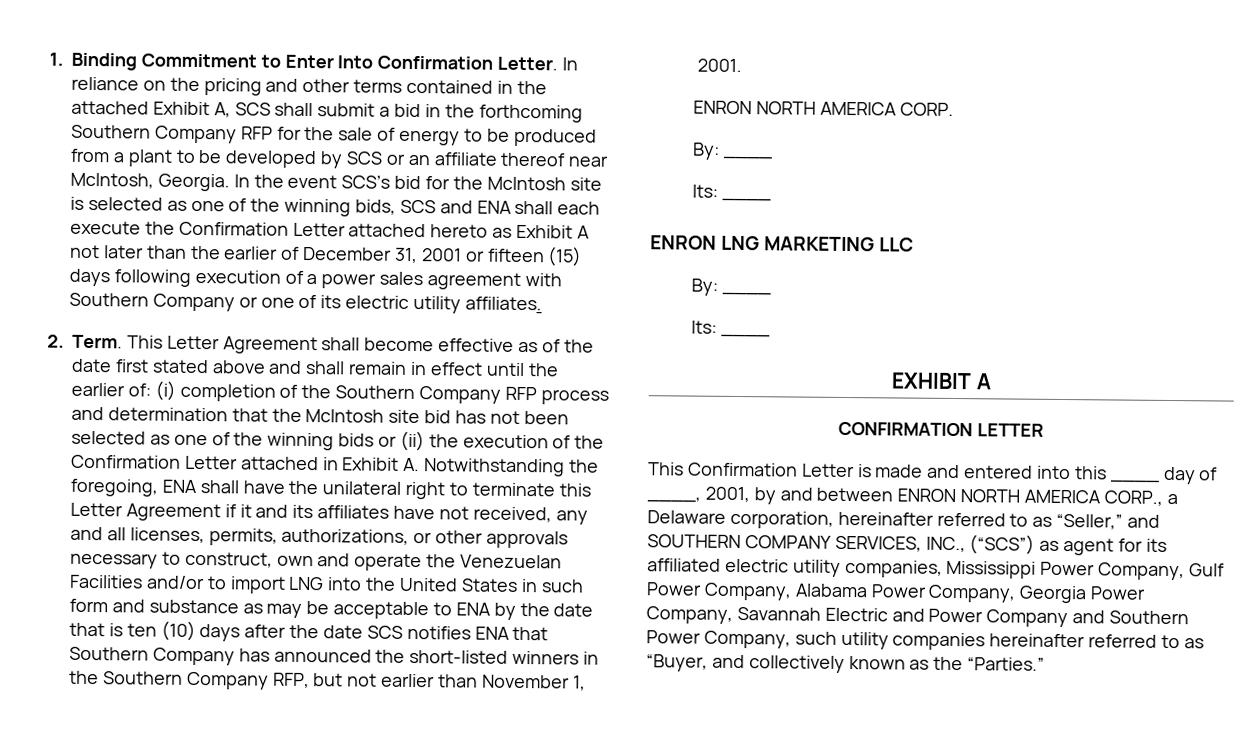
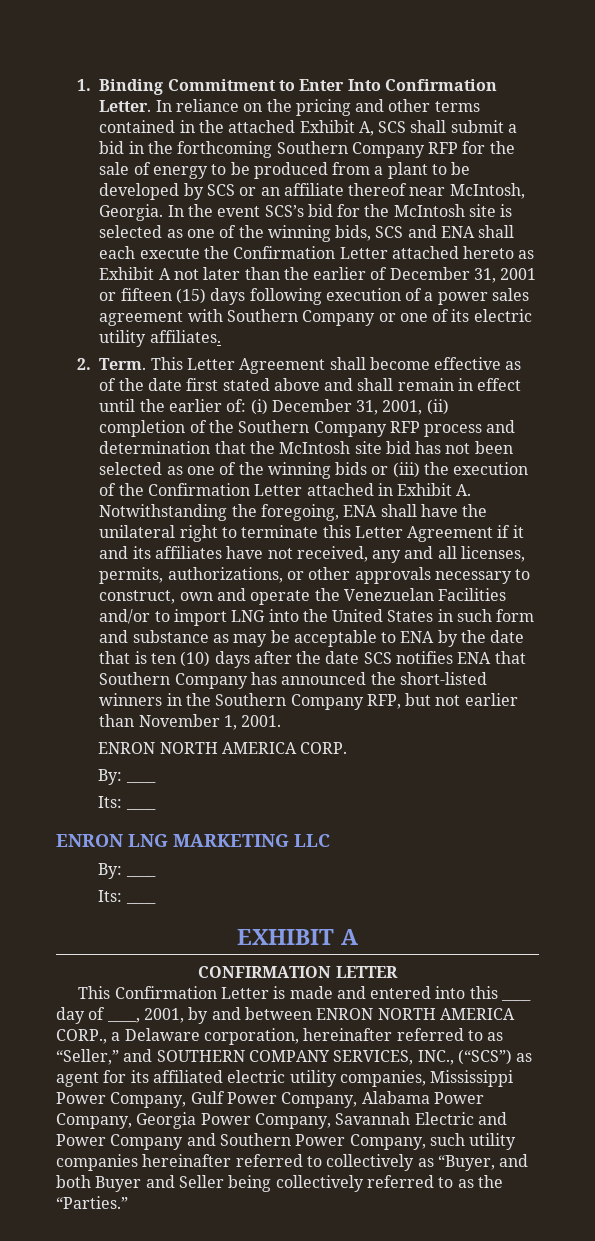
- (i) completion of the Southern Company RFP process and determination that the McIntosh site bid has not been selected as one of the winning bids or (ii) the execution of the Confirmation Letter attached in Exhibit A. Notwithstanding the foregoing, ENA shall have the unilateral right to terminate this Letter Agreement if it and its affiliates have not received, any and all licenses, permits, authorizations, or other approvals necessary to construct, own and operate the Venezuelan Facilities and/or to import LNG into the United States in such form and substance as may be acceptable to ENA by the date that is ten (10) days after the date SCS notifies ENA that Southern Company has announced the short-listed winners in the Southern Company RFP, but not earlier than November 1, 2001.
+ (i) December 31, 2001, (ii) completion of the Southern Company RFP process and determination that the McIntosh site bid has not been selected as one of the winning bids or (iii) the execution of the Confirmation Letter attached in Exhibit A. Notwithstanding the foregoing, ENA shall have the unilateral right to terminate this Letter Agreement if it and its affiliates have not received, any and all licenses, permits, authorizations, or other approvals necessary to construct, own and operate the Venezuelan Facilities and/or to import LNG into the United States in such form and substance as may be acceptable to ENA by the date that is ten (10) days after the date SCS notifies ENA that Southern Company has announced the short-listed winners in the Southern Company RFP, but not earlier than November 1, 2001.
- This Confirmation Letter is made and entered into this ____ day of ____, 2001, by and between ENRON NORTH AMERICA CORP., a Delaware corporation, hereinafter referred to as “Seller,” and SOUTHERN COMPANY SERVICES, INC., (“SCS”) as agent for its affiliated electric utility companies, Mississippi Power Company, Gulf Power Company, Alabama Power Company, Georgia Power Company, Savannah Electric and Power Company and Southern Power Company, such utility companies hereinafter referred to as “Buyer, and collectively known as the “Parties.”
+ This Confirmation Letter is made and entered into this ____ day of ____, 2001, by and between ENRON NORTH AMERICA CORP., a Delaware corporation, hereinafter referred to as “Seller,” and SOUTHERN COMPANY SERVICES, INC., (“SCS”) as agent for its affiliated electric utility companies, Mississippi Power Company, Gulf Power Company, Alabama Power Company, Georgia Power Company, Savannah Electric and Power Company and Southern Power Company, such utility companies hereinafter referred to collectively as “Buyer, and both Buyer and Seller being collectively referred to as the “Parties.”

